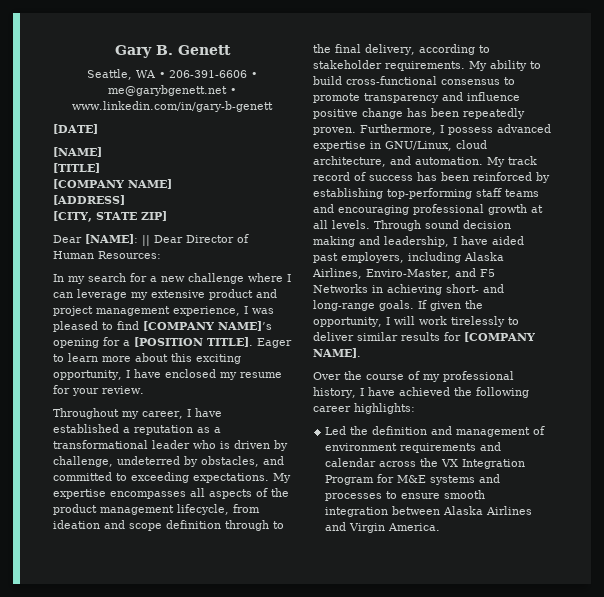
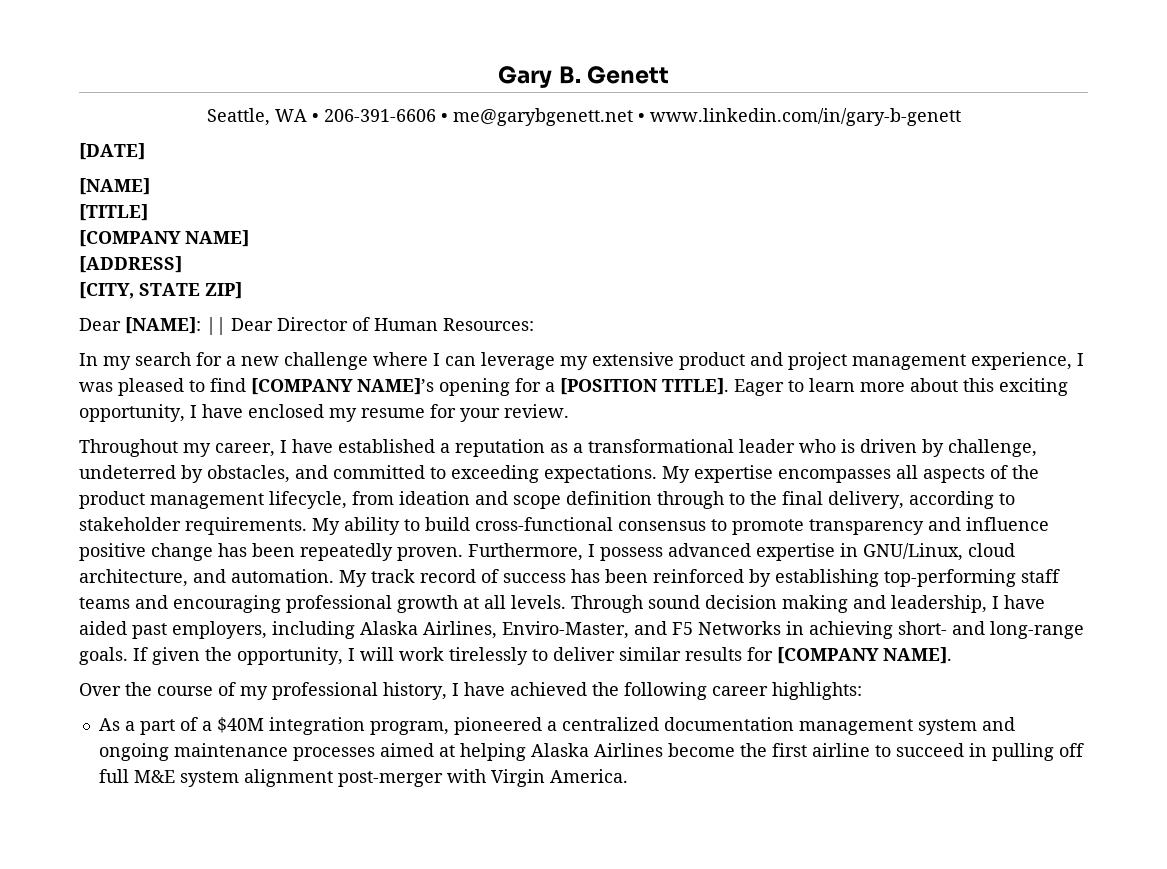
- Led the definition and management of environment requirements and calendar across the VX Integration Program for M&E systems and processes to ensure smooth integration between Alaska Airlines and Virgin America.
+ As a part of a $40M integration program, pioneered a centralized documentation management system and ongoing maintenance processes aimed at helping Alaska Airlines become the first airline to succeed in pulling off full M&E system alignment post-merger with Virgin America.

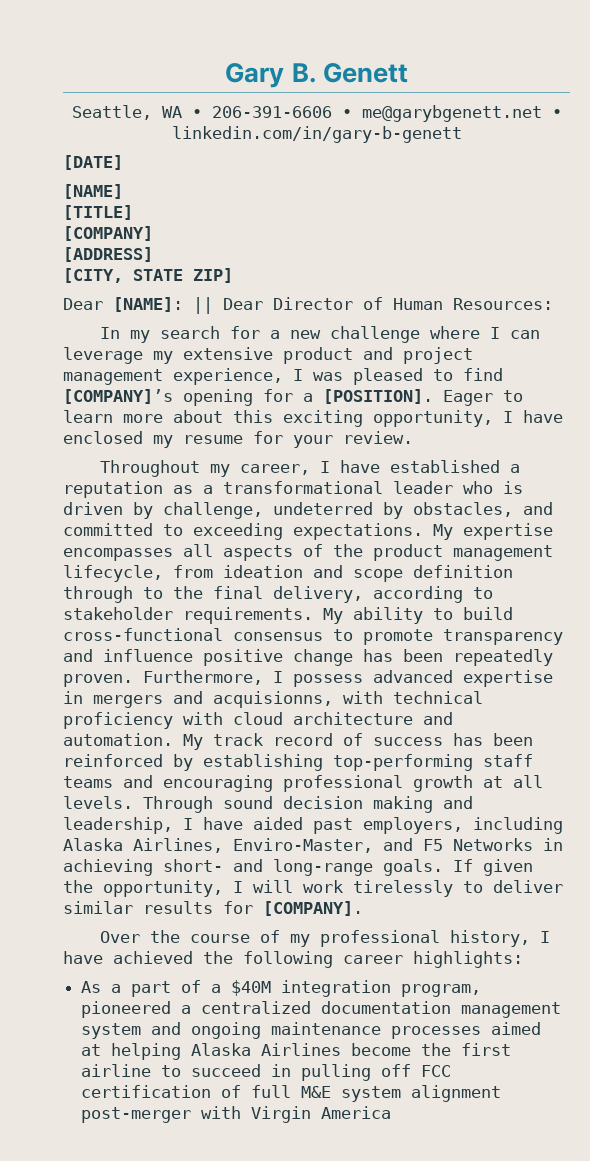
- Seattle, WA • 206-391-6606 • me@garybgenett.net • www.linkedin.com/in/gary-b-genett
+ Seattle, WA • 206-391-6606 • me@garybgenett.net • linkedin.com/in/gary-b-genett
- [COMPANY NAME]
+ [COMPANY]
- In my search for a new challenge where I can leverage my extensive product and project management experience, I was pleased to find [COMPANY NAME]’s opening for a [POSITION TITLE].
+ In my search for a new challenge where I can leverage my extensive product and project management experience, I was pleased to find [COMPANY]’s opening for a [POSITION].
- Furthermore, I possess advanced expertise in GNU/Linux, cloud architecture, and automation.
+ Furthermore, I possess advanced expertise in mergers and acquisionns, with technical proficiency with cloud architecture and automation.
- If given the opportunity, I will work tirelessly to deliver similar results for [COMPANY NAME].
+ If given the opportunity, I will work tirelessly to deliver similar results for [COMPANY].
- As a part of a $40M integration program, pioneered a centralized documentation management system and ongoing maintenance processes aimed at helping Alaska Airlines become the first airline to succeed in pulling off full M&E system alignment post-merger with Virgin America.
+ As a part of a $40M integration program, pioneered a centralized documentation management system and ongoing maintenance processes aimed at helping Alaska Airlines become the first airline to succeed in pulling off FCC certification of full M&E system alignment post-merger with Virgin America

